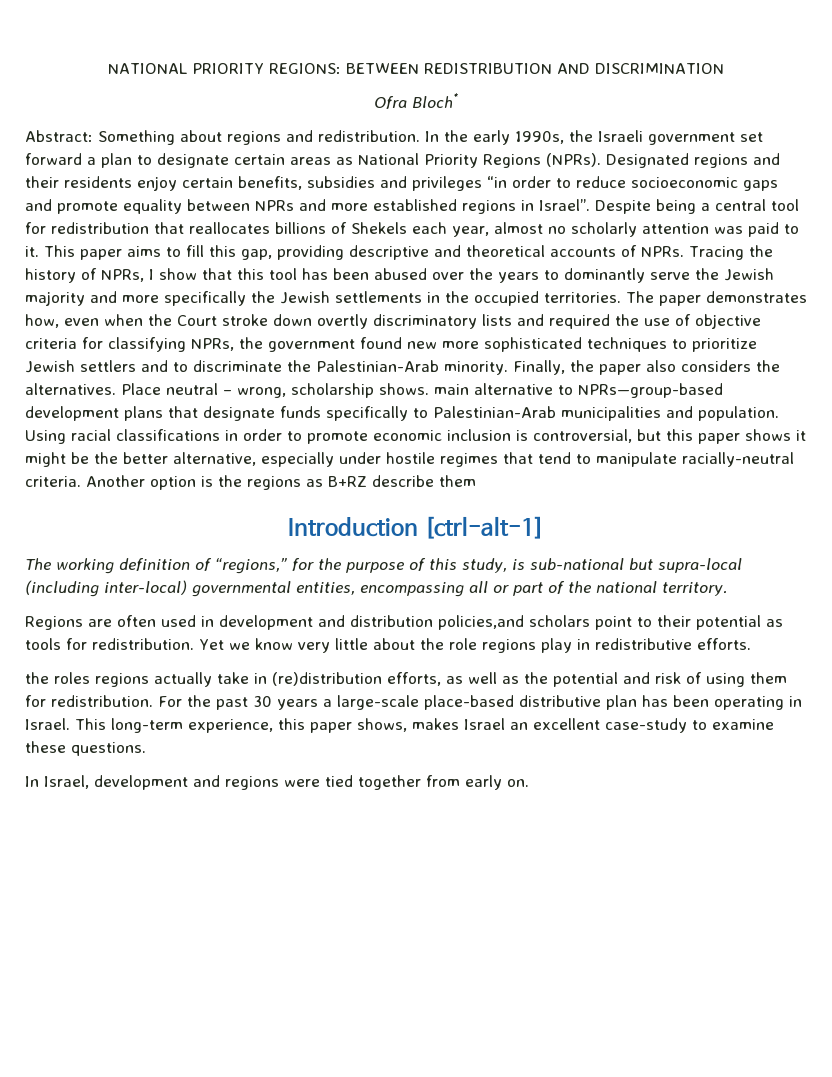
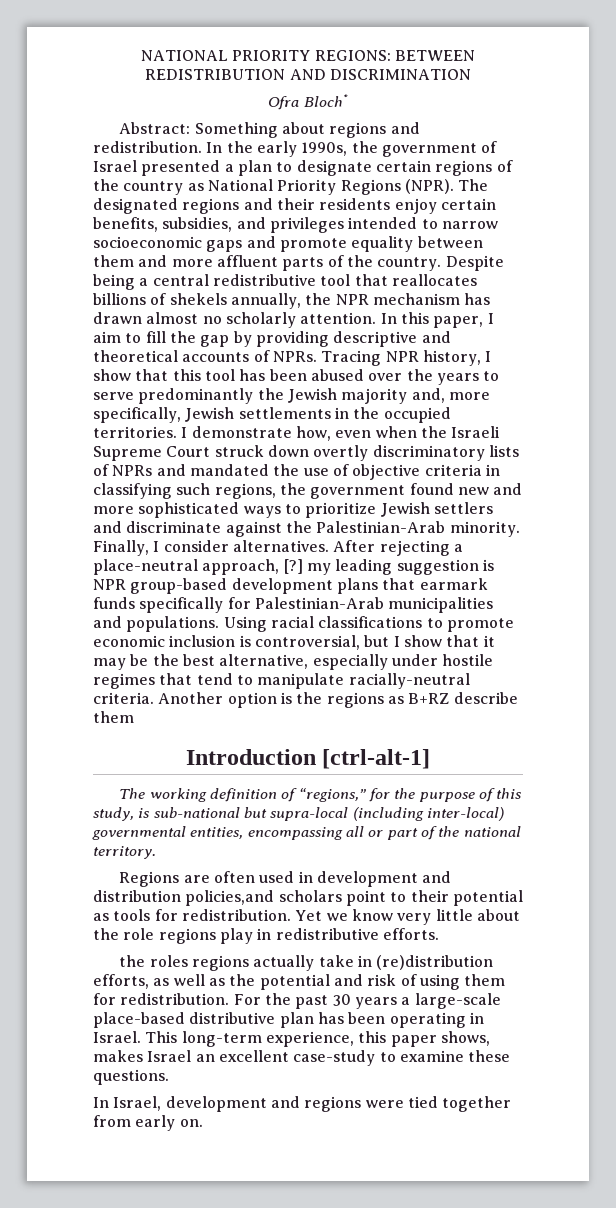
- In the early 1990s, the Israeli government set forward a plan to designate certain areas as National Priority Regions (NPRs). Designated regions and their residents enjoy certain benefits, subsidies and privileges “in order to reduce socioeconomic gaps and promote equality between NPRs and more established regions in Israel”.
+ In the early 1990s, the government of Israel presented a plan to designate certain regions of the country as National Priority Regions (NPR). The designated regions and their residents enjoy certain benefits, subsidies, and privileges intended to narrow socioeconomic gaps and promote equality between them and more affluent parts of the country.
- Despite being a central tool for redistribution that reallocates billions of Shekels each year, almost no scholarly attention was paid to it. This paper aims to fill this gap, providing descriptive and theoretical accounts of NPRs.
+ Despite being a central redistributive tool that reallocates billions of shekels annually, the NPR mechanism has drawn almost no scholarly attention. In this paper, I aim to fill the gap by providing descriptive and theoretical accounts of NPRs.
- Tracing the history of NPRs, I show that this tool has been abused over the years to dominantly serve the Jewish majority and more specifically the Jewish settlements in the occupied territories.
+ Tracing NPR history, I show that this tool has been abused over the years to serve predominantly the Jewish majority and, more specifically, Jewish settlements in the occupied territories.
- The paper demonstrates how, even when the Court stroke down overtly discriminatory lists and required the use of objective criteria for classifying NPRs, the government found new more sophisticated techniques to prioritize Jewish settlers and to discriminate the Palestinian-Arab minority.
+ I demonstrate how, even when the Israeli Supreme Court struck down overtly discriminatory lists of NPRs and mandated the use of objective criteria in classifying such regions, the government found new and more sophisticated ways to prioritize Jewish settlers and discriminate against the Palestinian-Arab minority.
- Finally, the paper also considers the alternatives. Place neutral – wrong, scholarship shows. main alternative to NPRs—group-based development plans that designate funds specifically to Palestinian-Arab municipalities and population.
+ Finally, I consider alternatives. After rejecting a place-neutral approach, [?] my leading suggestion is NPR group-based development plans that earmark funds specifically for Palestinian-Arab municipalities and populations.
- Using racial classifications in order to promote economic inclusion is controversial, but this paper shows it might be the better alternative, especially under hostile regimes that tend to manipulate racially-neutral criteria.
+ Using racial classifications to promote economic inclusion is controversial, but I show that it may be the best alternative, especially under hostile regimes that tend to manipulate racially-neutral criteria.

